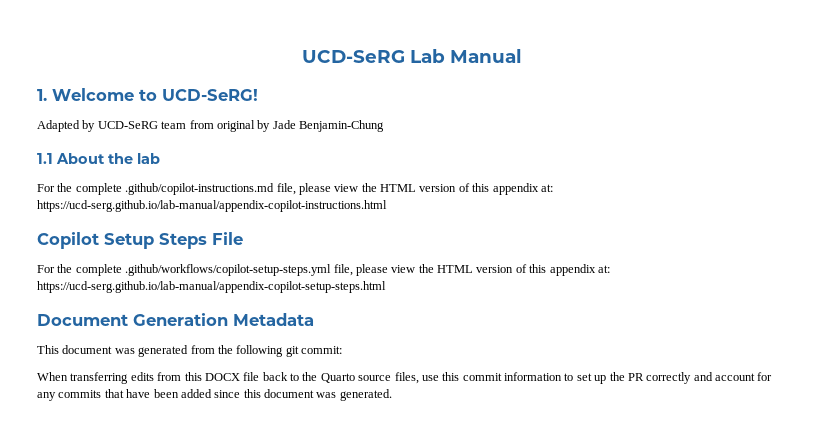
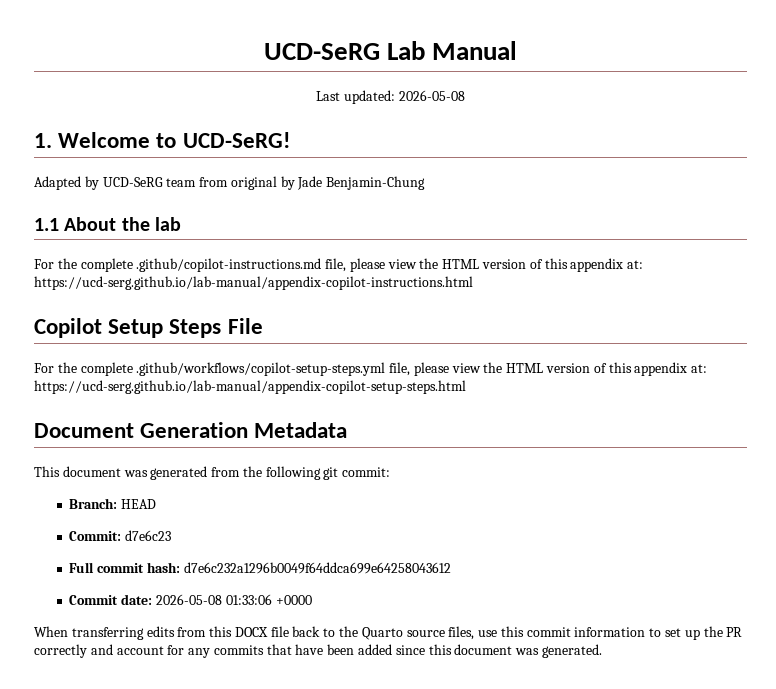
+ Last updated: 2026-05-08
+ Branch: HEAD
+ Commit: d7e6c23
+ Full commit hash: d7e6c232a1296b0049f64ddca699e64258043612
+ Commit date: 2026-05-08 01:33:06 +0000

